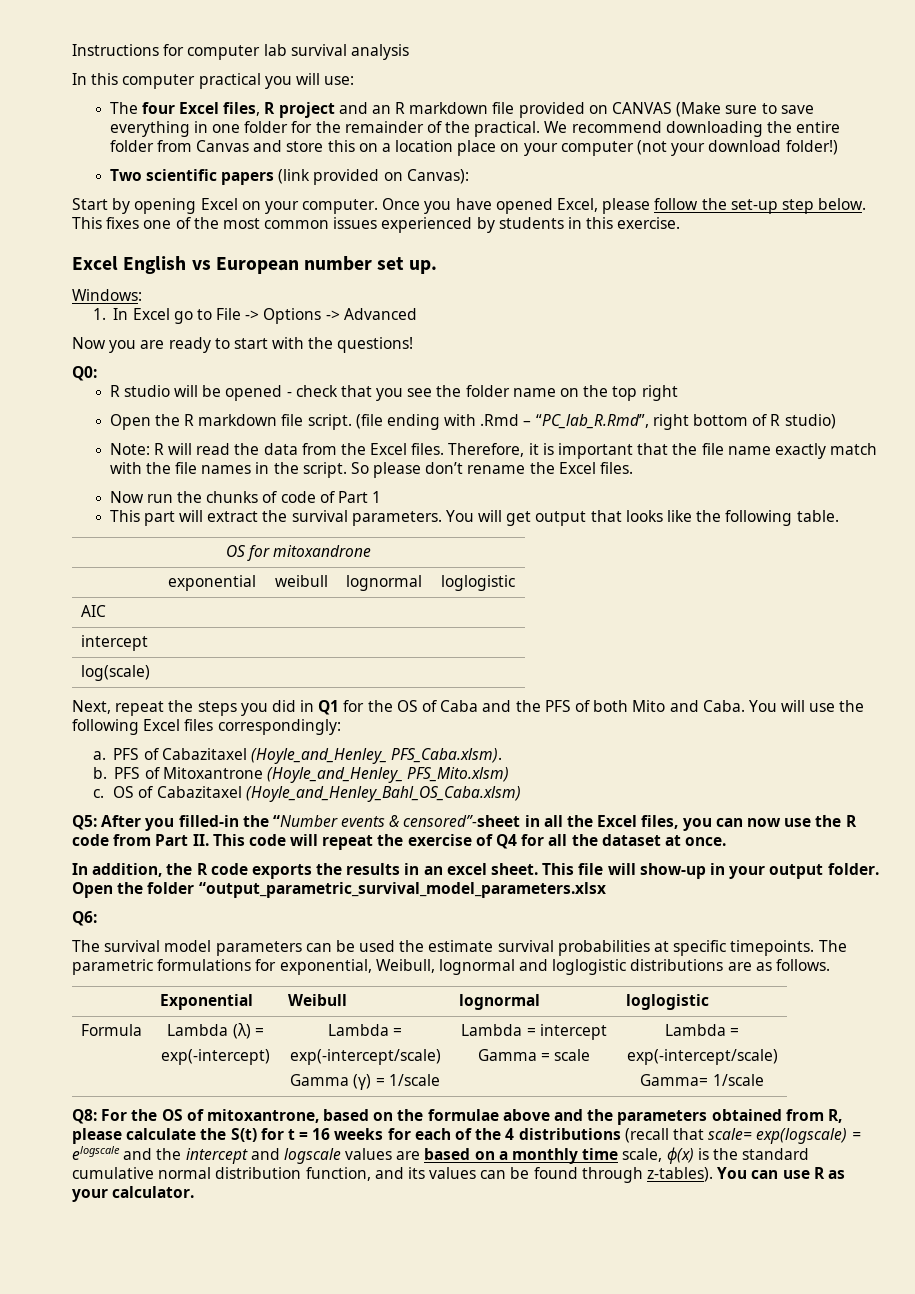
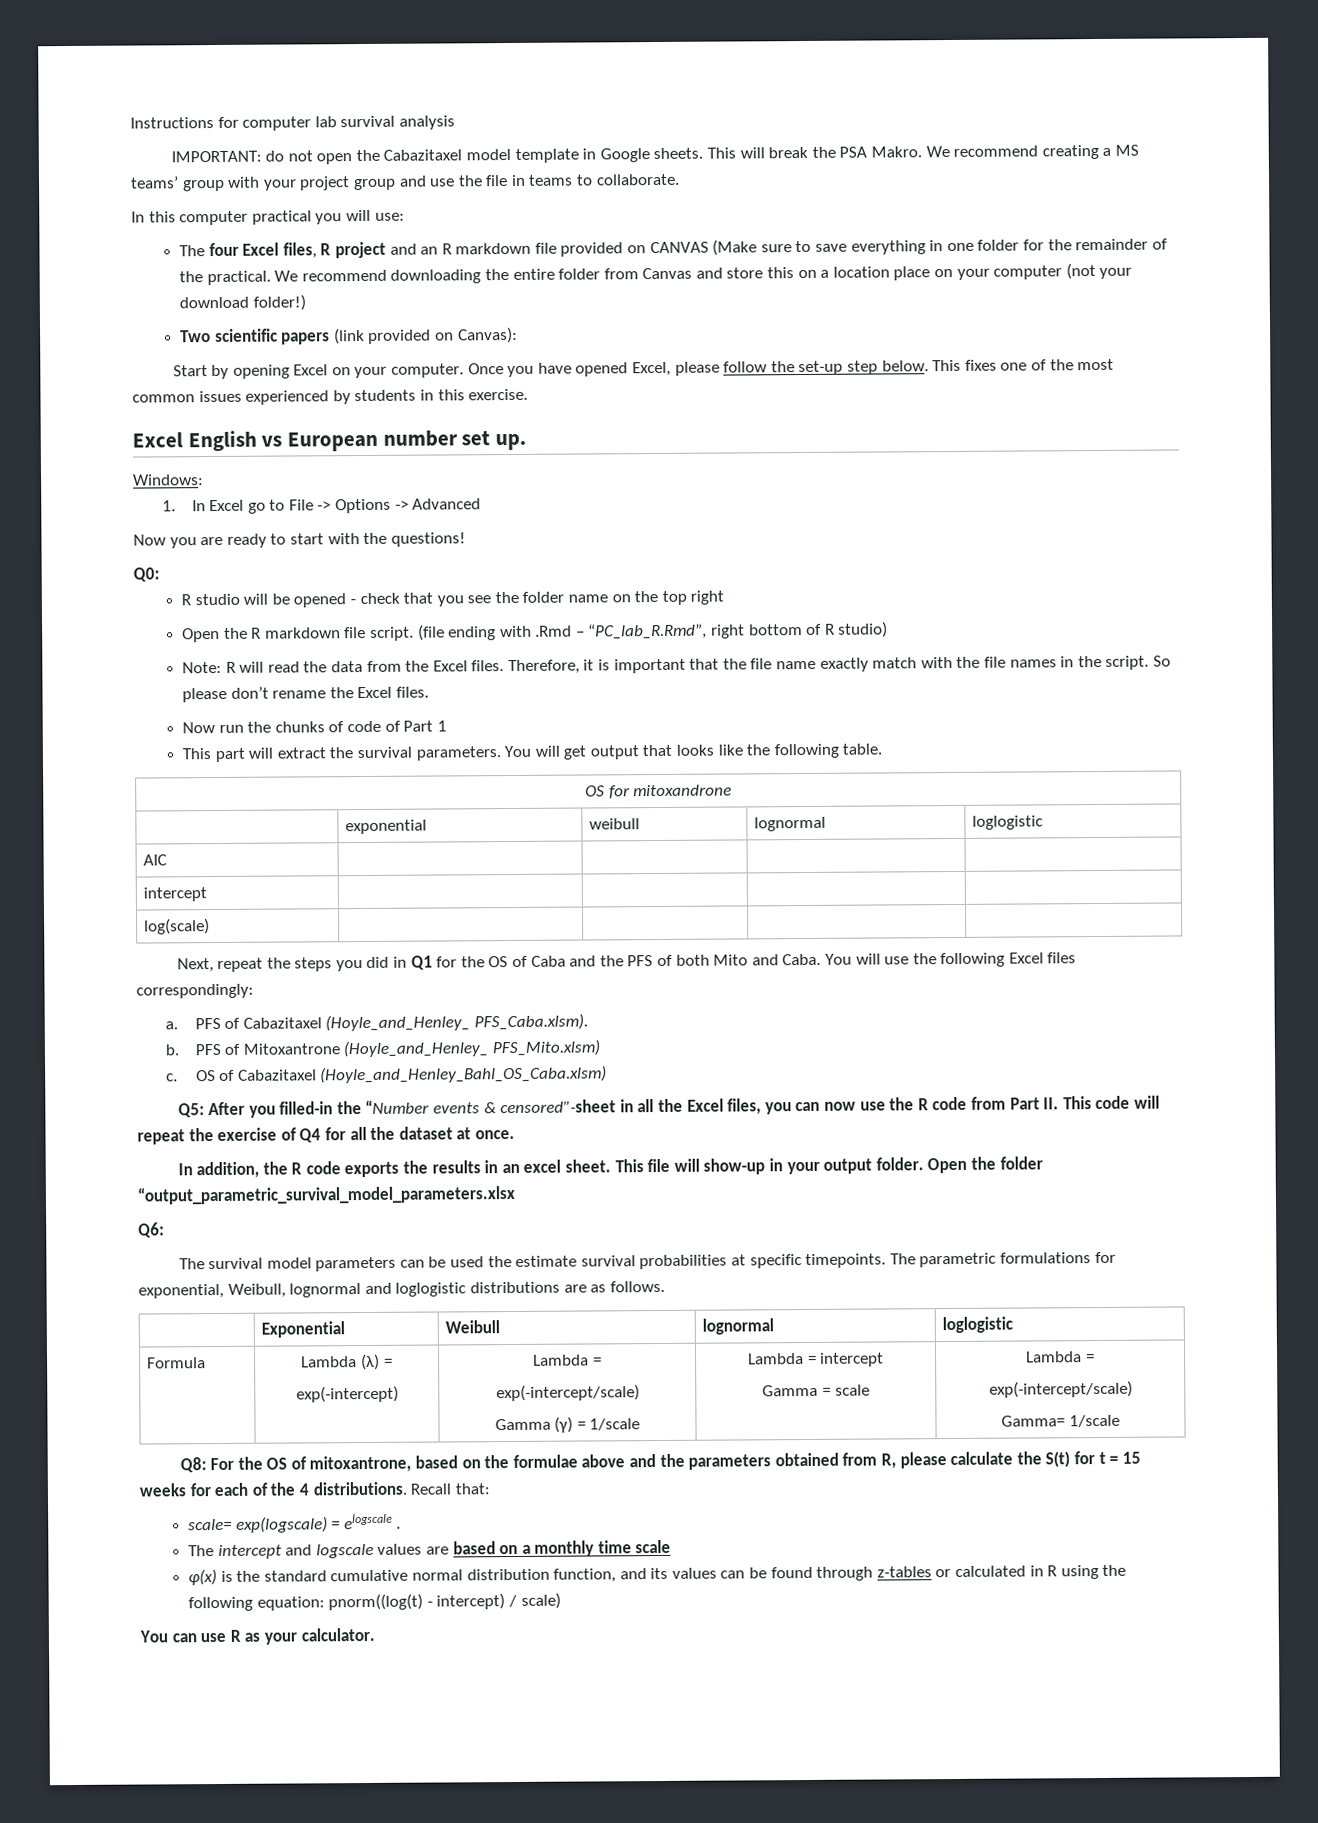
+ IMPORTANT: do not open the Cabazitaxel model template in Google sheets. This will break the PSA Makro. We recommend creating a MS teams’ group with your project group and use the file in teams to collaborate.
- For the OS of mitoxantrone, based on the formulae above and the parameters obtained from R, please calculate the S(t) for t = 16 weeks for each of the 4 distributions (recall that scale= exp(logscale) = elogscale and the intercept and logscale values are based on a monthly time scale, ɸ(x) is the standard cumulative normal distribution function, and its values can be found through z-tables). You can use R as your calculator.
+ For the OS of mitoxantrone, based on the formulae above and the parameters obtained from R, please calculate the S(t) for t = 15 weeks for each of the 4 distributions. Recall that:
+ scale= exp(logscale) = elogscale .
+ The intercept and logscale values are based on a monthly time scale
+ ɸ(x) is the standard cumulative normal distribution function, and its values can be found through z-tables or calculated in R using the following equation: pnorm((log(t) - intercept) / scale)
+ You can use R as your calculator.

